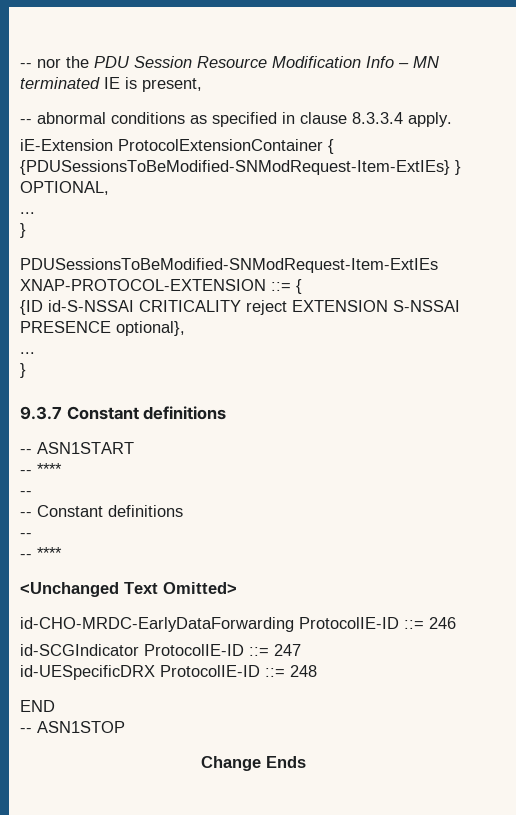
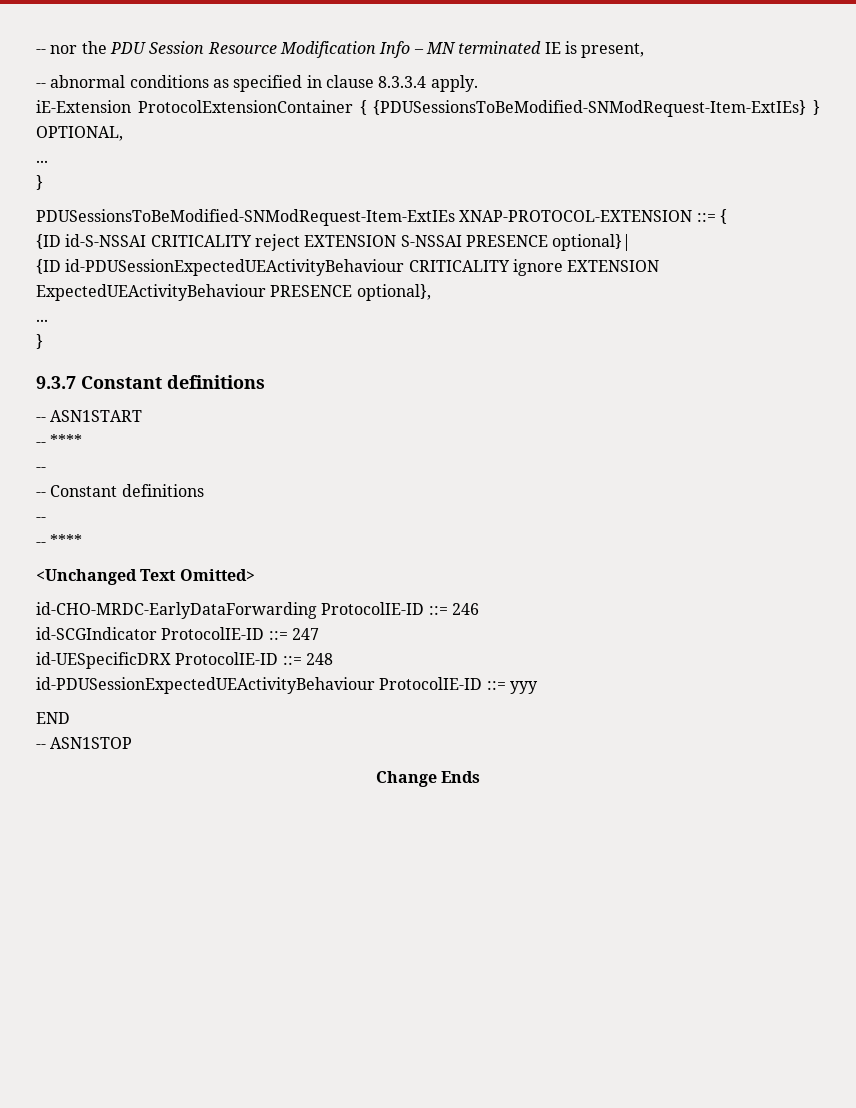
- {ID id-S-NSSAI CRITICALITY reject EXTENSION S-NSSAI PRESENCE optional},
+ {ID id-S-NSSAI CRITICALITY reject EXTENSION S-NSSAI PRESENCE optional}|
+ {ID id-PDUSessionExpectedUEActivityBehaviour CRITICALITY ignore EXTENSION ExpectedUEActivityBehaviour PRESENCE optional},
+ id-PDUSessionExpectedUEActivityBehaviour ProtocolIE-ID ::= yyy

